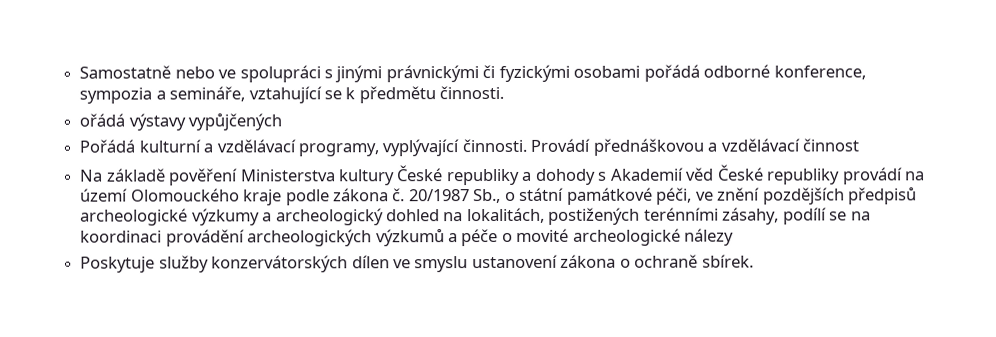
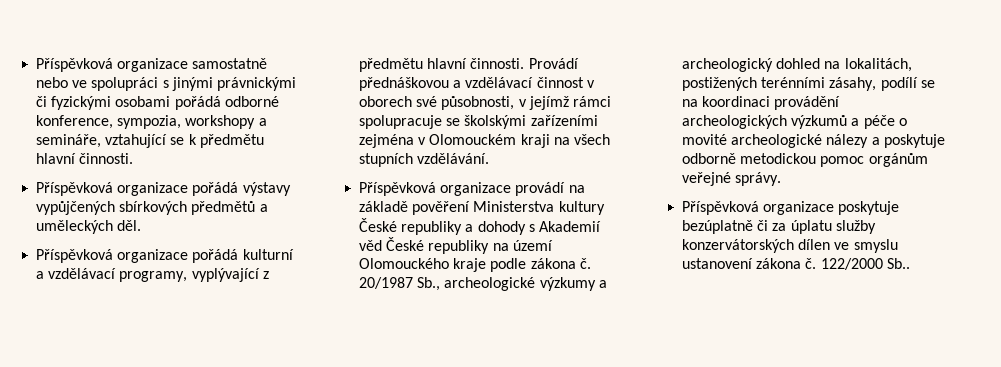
- Samostatně nebo ve spolupráci s jinými právnickými či fyzickými osobami pořádá odborné konference, sympozia a semináře, vztahující se k předmětu činnosti.
+ Příspěvková organizace samostatně nebo ve spolupráci s jinými právnickými či fyzickými osobami pořádá odborné konference, sympozia, workshopy a semináře, vztahující se k předmětu hlavní činnosti.
- ořádá výstavy vypůjčených
- Pořádá kulturní a vzdělávací programy, vyplývající činnosti.
+ Příspěvková organizace pořádá výstavy vypůjčených sbírkových předmětů a uměleckých děl.
+ Příspěvková organizace pořádá kulturní a vzdělávací programy, vyplývající z předmětu hlavní činnosti.
- Provádí přednáškovou a vzdělávací činnost
- Na základě pověření Ministerstva kultury České republiky a dohody s Akademií věd České republiky provádí na území Olomouckého kraje podle zákona č.
+ Provádí přednáškovou a vzdělávací činnost v oborech své působnosti, v jejímž rámci spolupracuje se školskými zařízeními zejména v Olomouckém kraji na všech stupních vzdělávání.
+ Příspěvková organizace provádí na základě pověření Ministerstva kultury České republiky a dohody s Akademií věd České republiky na území Olomouckého kraje podle zákona č.
- 20/1987 Sb., o státní památkové péči, ve znění pozdějších předpisů archeologické výzkumy a archeologický dohled na lokalitách, postižených terénními zásahy, podílí se na koordinaci provádění archeologických výzkumů a péče o movité archeologické nálezy
- Poskytuje služby konzervátorských dílen ve smyslu ustanovení zákona o ochraně sbírek.
+ 20/1987 Sb., archeologické výzkumy a archeologický dohled na lokalitách, postižených terénními zásahy, podílí se na koordinaci provádění archeologických výzkumů a péče o movité archeologické nálezy a poskytuje odborně metodickou pomoc orgánům veřejné správy.
+ Příspěvková organizace poskytuje bezúplatně či za úplatu služby konzervátorských dílen ve smyslu ustanovení zákona č. 122/2000 Sb..

